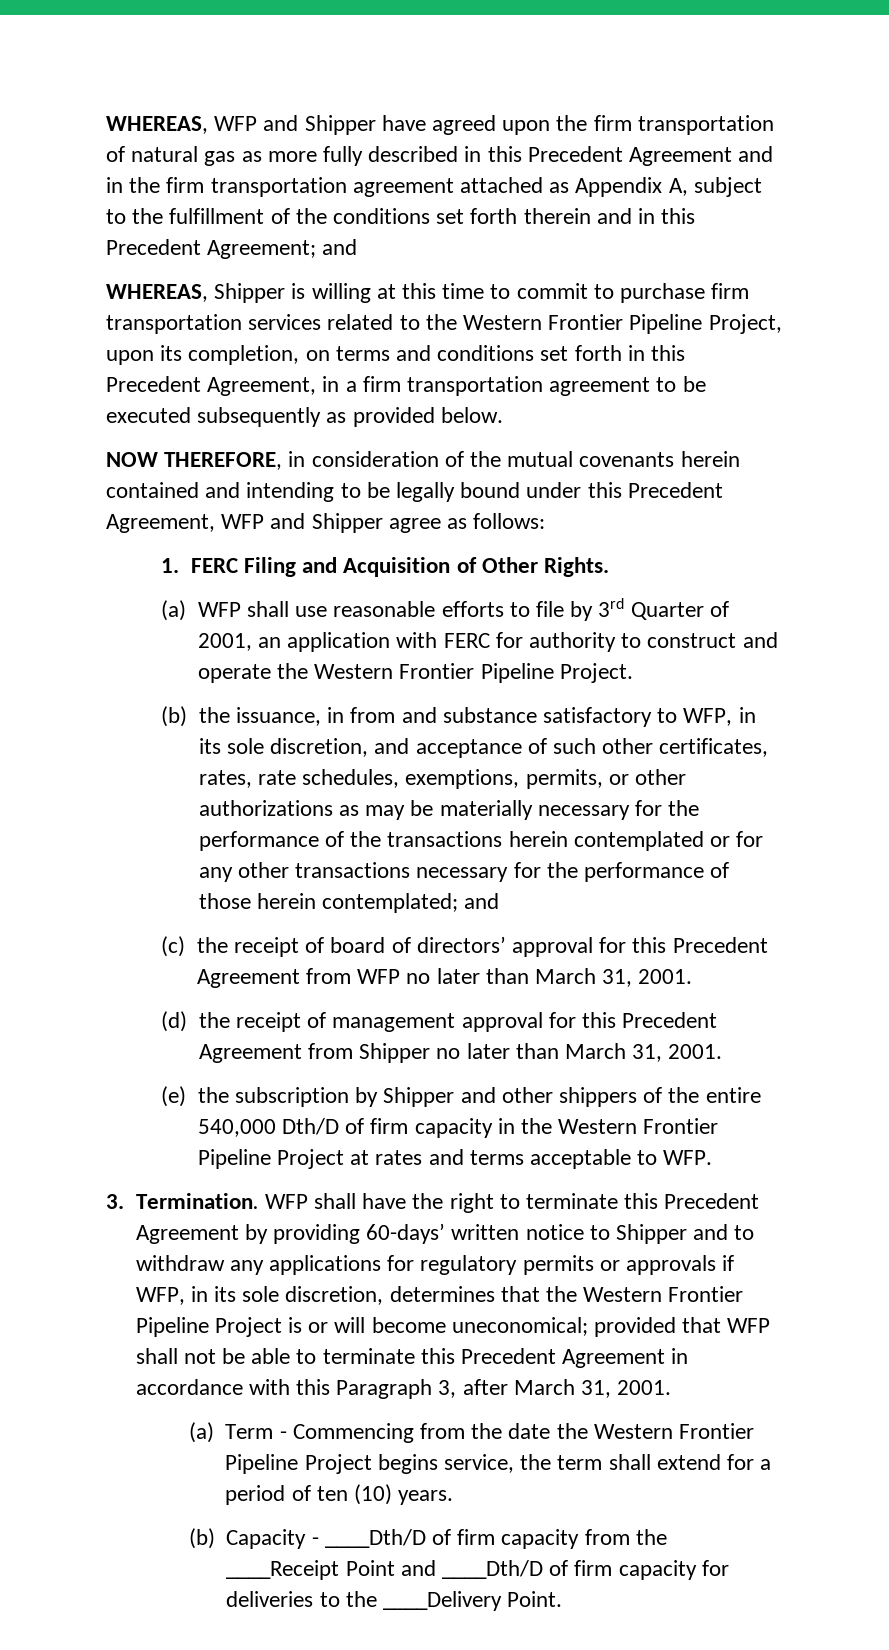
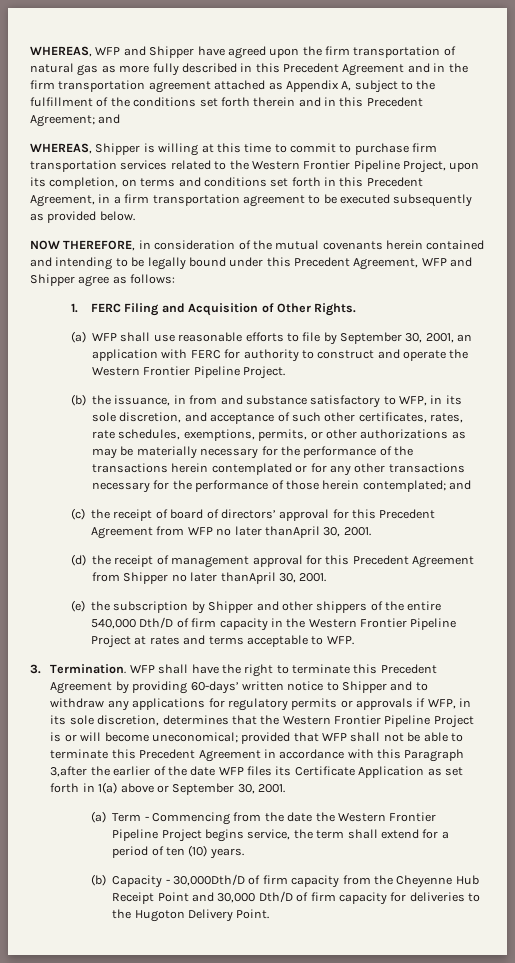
- (a) WFP shall use reasonable efforts to file by 3rd Quarter of 2001, an application with FERC for authority to construct and operate the Western Frontier Pipeline Project.
+ (a) WFP shall use reasonable efforts to file by September 30, 2001, an application with FERC for authority to construct and operate the Western Frontier Pipeline Project.
- (c) the receipt of board of directors’ approval for this Precedent Agreement from WFP no later than March 31, 2001.
+ (c) the receipt of board of directors’ approval for this Precedent Agreement from WFP no later thanApril 30, 2001.
- (d) the receipt of management approval for this Precedent Agreement from Shipper no later than March 31, 2001.
+ (d) the receipt of management approval for this Precedent Agreement from Shipper no later thanApril 30, 2001.
- provided that WFP shall not be able to terminate this Precedent Agreement in accordance with this Paragraph 3, after March 31, 2001.
+ provided that WFP shall not be able to terminate this Precedent Agreement in accordance with this Paragraph 3,after the earlier of the date WFP files its Certificate Application as set forth in 1(a) above or September 30, 2001.
- (b) Capacity - ____Dth/D of firm capacity from the ____Receipt Point and ____Dth/D of firm capacity for deliveries to the ____Delivery Point.
+ (b) Capacity - 30,000Dth/D of firm capacity from the Cheyenne Hub Receipt Point and 30,000 Dth/D of firm capacity for deliveries to the Hugoton Delivery Point.

